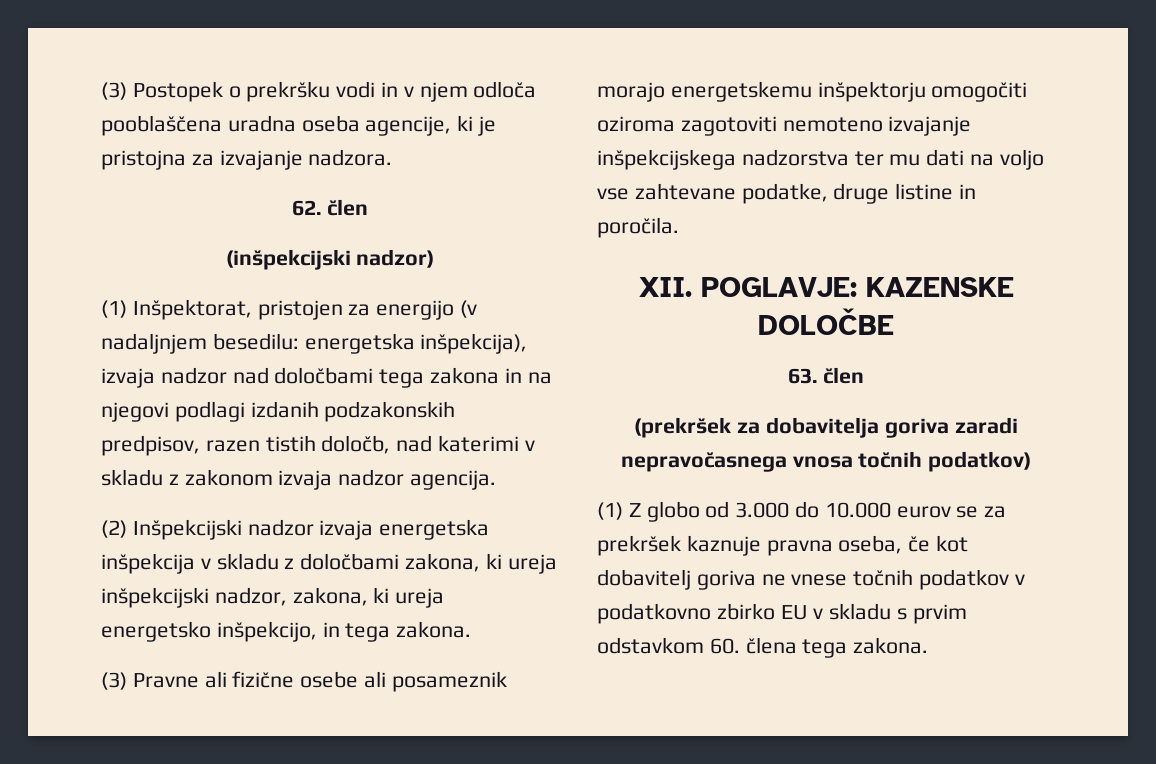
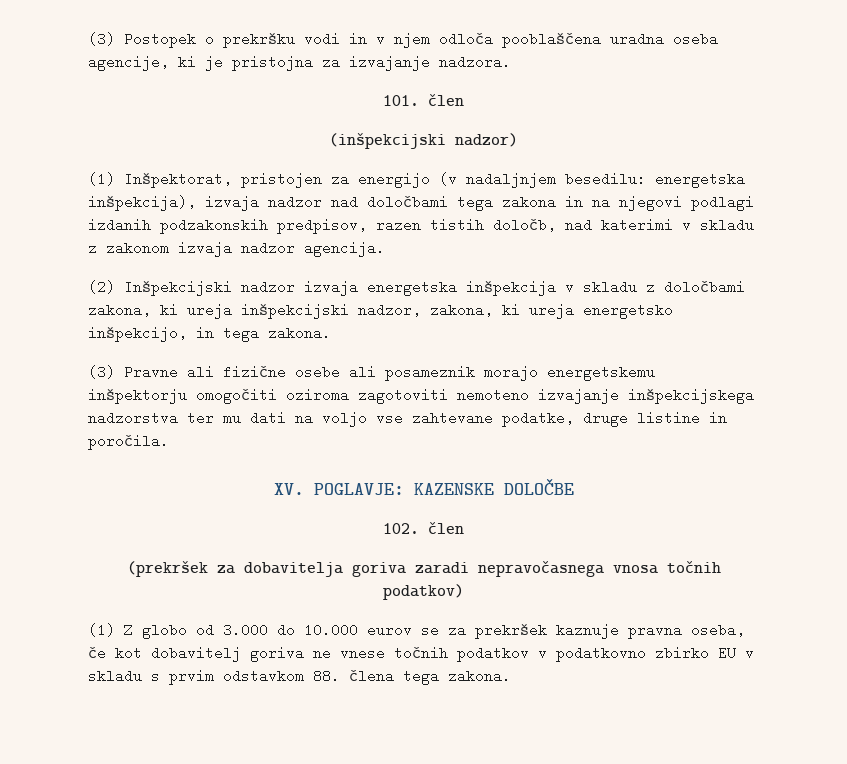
- 62. člen
+ 101. člen
- XII. POGLAVJE: KAZENSKE DOLOČBE
+ XV. POGLAVJE: KAZENSKE DOLOČBE
- 63. člen
+ 102. člen
- (1) Z globo od 3.000 do 10.000 eurov se za prekršek kaznuje pravna oseba, če kot dobavitelj goriva ne vnese točnih podatkov v podatkovno zbirko EU v skladu s prvim odstavkom 60. člena tega zakona.
+ (1) Z globo od 3.000 do 10.000 eurov se za prekršek kaznuje pravna oseba, če kot dobavitelj goriva ne vnese točnih podatkov v podatkovno zbirko EU v skladu s prvim odstavkom 88. člena tega zakona.

